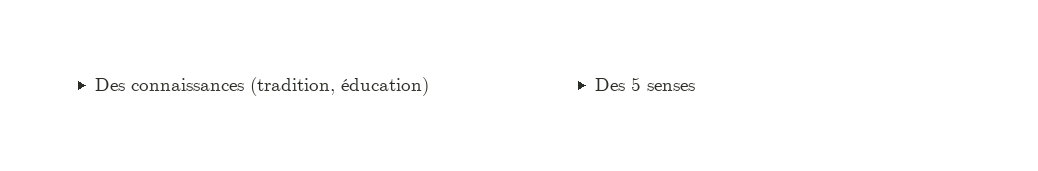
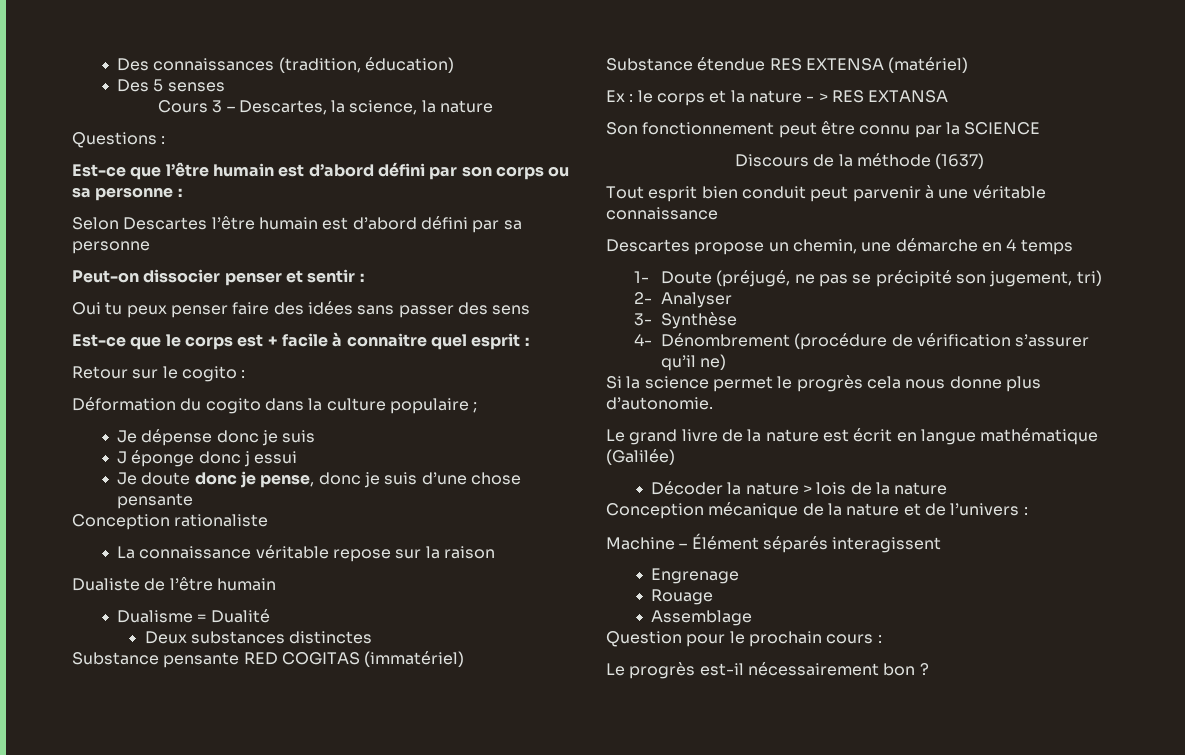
+ Cours 3 – Descartes, la science, la nature
+ Questions :
+ Est-ce que l’être humain est d’abord défini par son corps ou sa personne :
+ Selon Descartes l’être humain est d’abord défini par sa personne
+ Peut-on dissocier penser et sentir :
+ Oui tu peux penser faire des idées sans passer des sens
+ Est-ce que le corps est + facile à connaitre quel esprit :
+ Retour sur le cogito :
+ Déformation du cogito dans la culture populaire ;
+ Je dépense donc je suis
+ J éponge donc j essui
+ Je doute donc je pense, donc je suis d’une chose pensante
+ Conception rationaliste
+ La connaissance véritable repose sur la raison
+ Dualiste de l’être humain
+ Dualisme = Dualité
+ Deux substances distinctes
+ Substance pensante RED COGITAS (immatériel)
+ Substance étendue RES EXTENSA (matériel)
+ Ex : le corps et la nature - > RES EXTANSA
+ Son fonctionnement peut être connu par la SCIENCE
+ Discours de la méthode (1637)
+ Tout esprit bien conduit peut parvenir à une véritable connaissance
+ Descartes propose un chemin, une démarche en 4 temps
+ 1- Doute (préjugé, ne pas se précipité son jugement, tri)
+ 2- Analyser
+ 3- Synthèse
+ 4- Dénombrement (procédure de vérification s’assurer qu’il ne)
+ Si la science permet le progrès cela nous donne plus d’autonomie.
+ Le grand livre de la nature est écrit en langue mathématique (Galilée)
+ Décoder la nature > lois de la nature
+ Conception mécanique de la nature et de l’univers :
+ Machine – Élément séparés interagissent
+ Engrenage
+ Rouage
+ Assemblage
+ Question pour le prochain cours :
+ Le progrès est-il nécessairement bon ?

